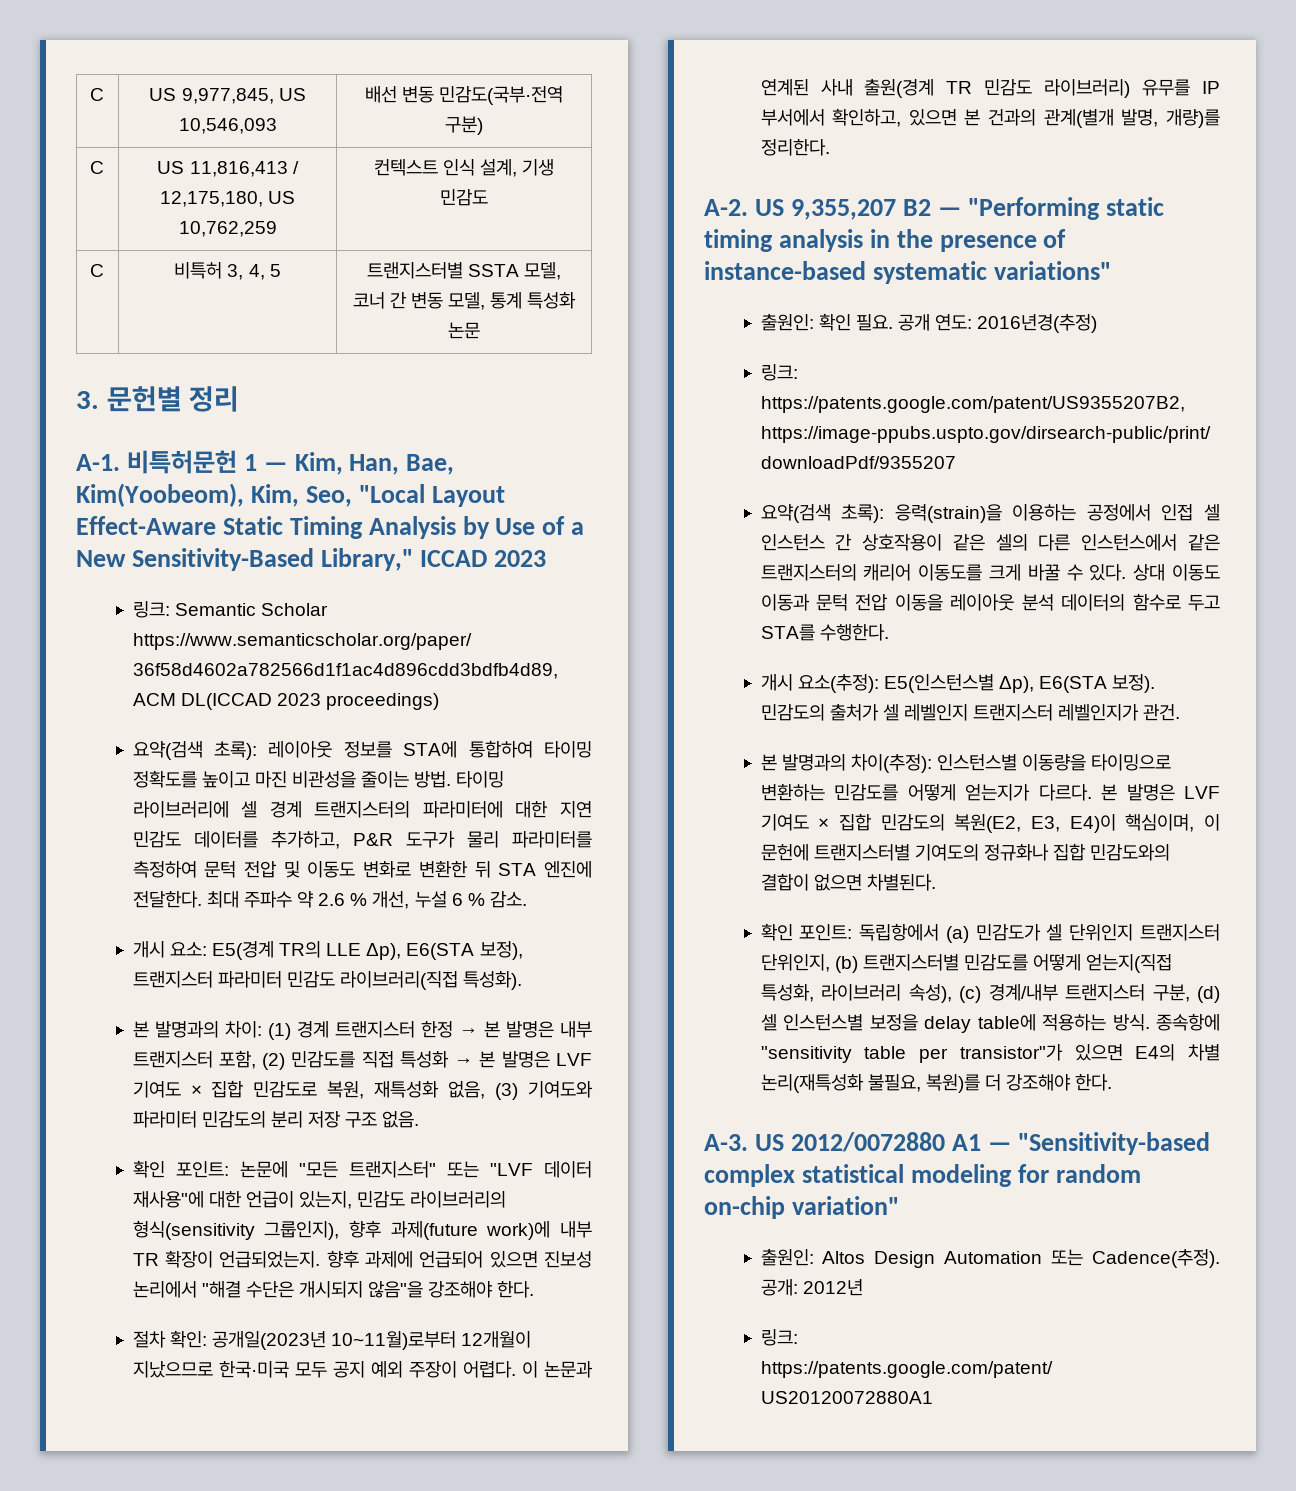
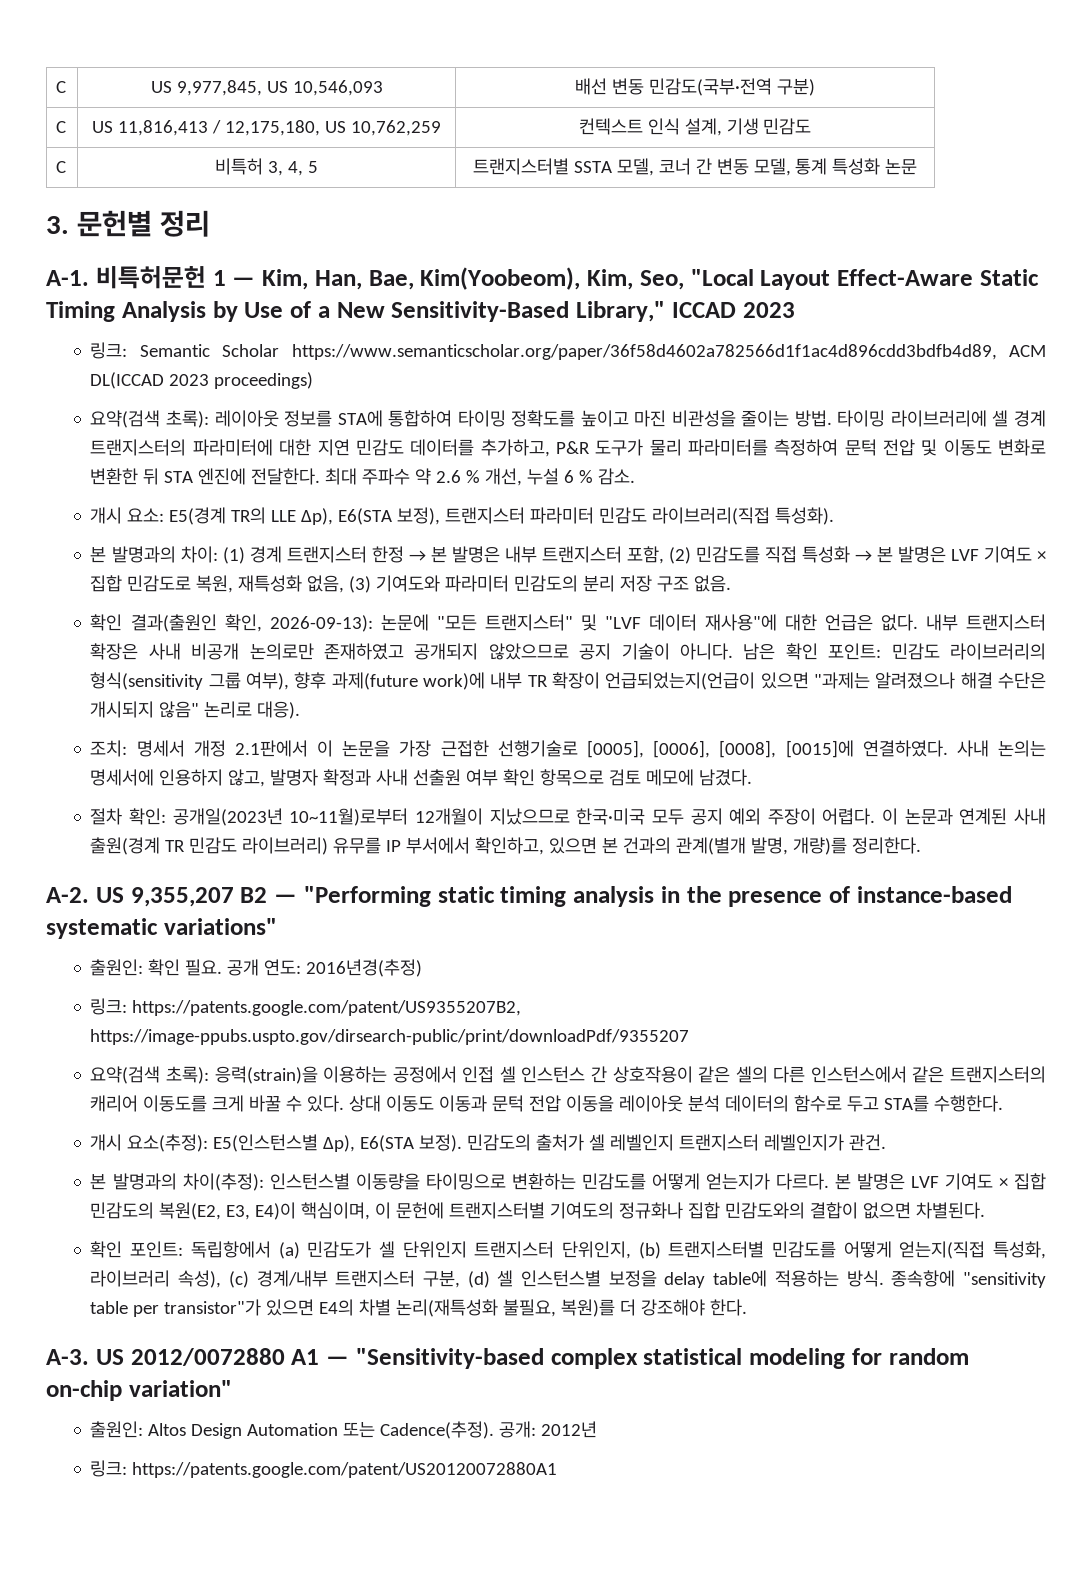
- 확인 포인트: 논문에 "모든 트랜지스터" 또는 "LVF 데이터 재사용"에 대한 언급이 있는지, 민감도 라이브러리의 형식(sensitivity 그룹인지), 향후 과제(future work)에 내부 TR 확장이 언급되었는지. 향후 과제에 언급되어 있으면 진보성 논리에서 "해결 수단은 개시되지 않음"을 강조해야 한다.
+ 확인 결과(출원인 확인, 2026-09-13): 논문에 "모든 트랜지스터" 및 "LVF 데이터 재사용"에 대한 언급은 없다. 내부 트랜지스터 확장은 사내 비공개 논의로만 존재하였고 공개되지 않았으므로 공지 기술이 아니다. 남은 확인 포인트: 민감도 라이브러리의 형식(sensitivity 그룹 여부), 향후 과제(future work)에 내부 TR 확장이 언급되었는지(언급이 있으면 "과제는 알려졌으나 해결 수단은 개시되지 않음" 논리로 대응).
+ 조치: 명세서 개정 2.1판에서 이 논문을 가장 근접한 선행기술로 [0005], [0006], [0008], [0015]에 연결하였다. 사내 논의는 명세서에 인용하지 않고, 발명자 확정과 사내 선출원 여부 확인 항목으로 검토 메모에 남겼다.

